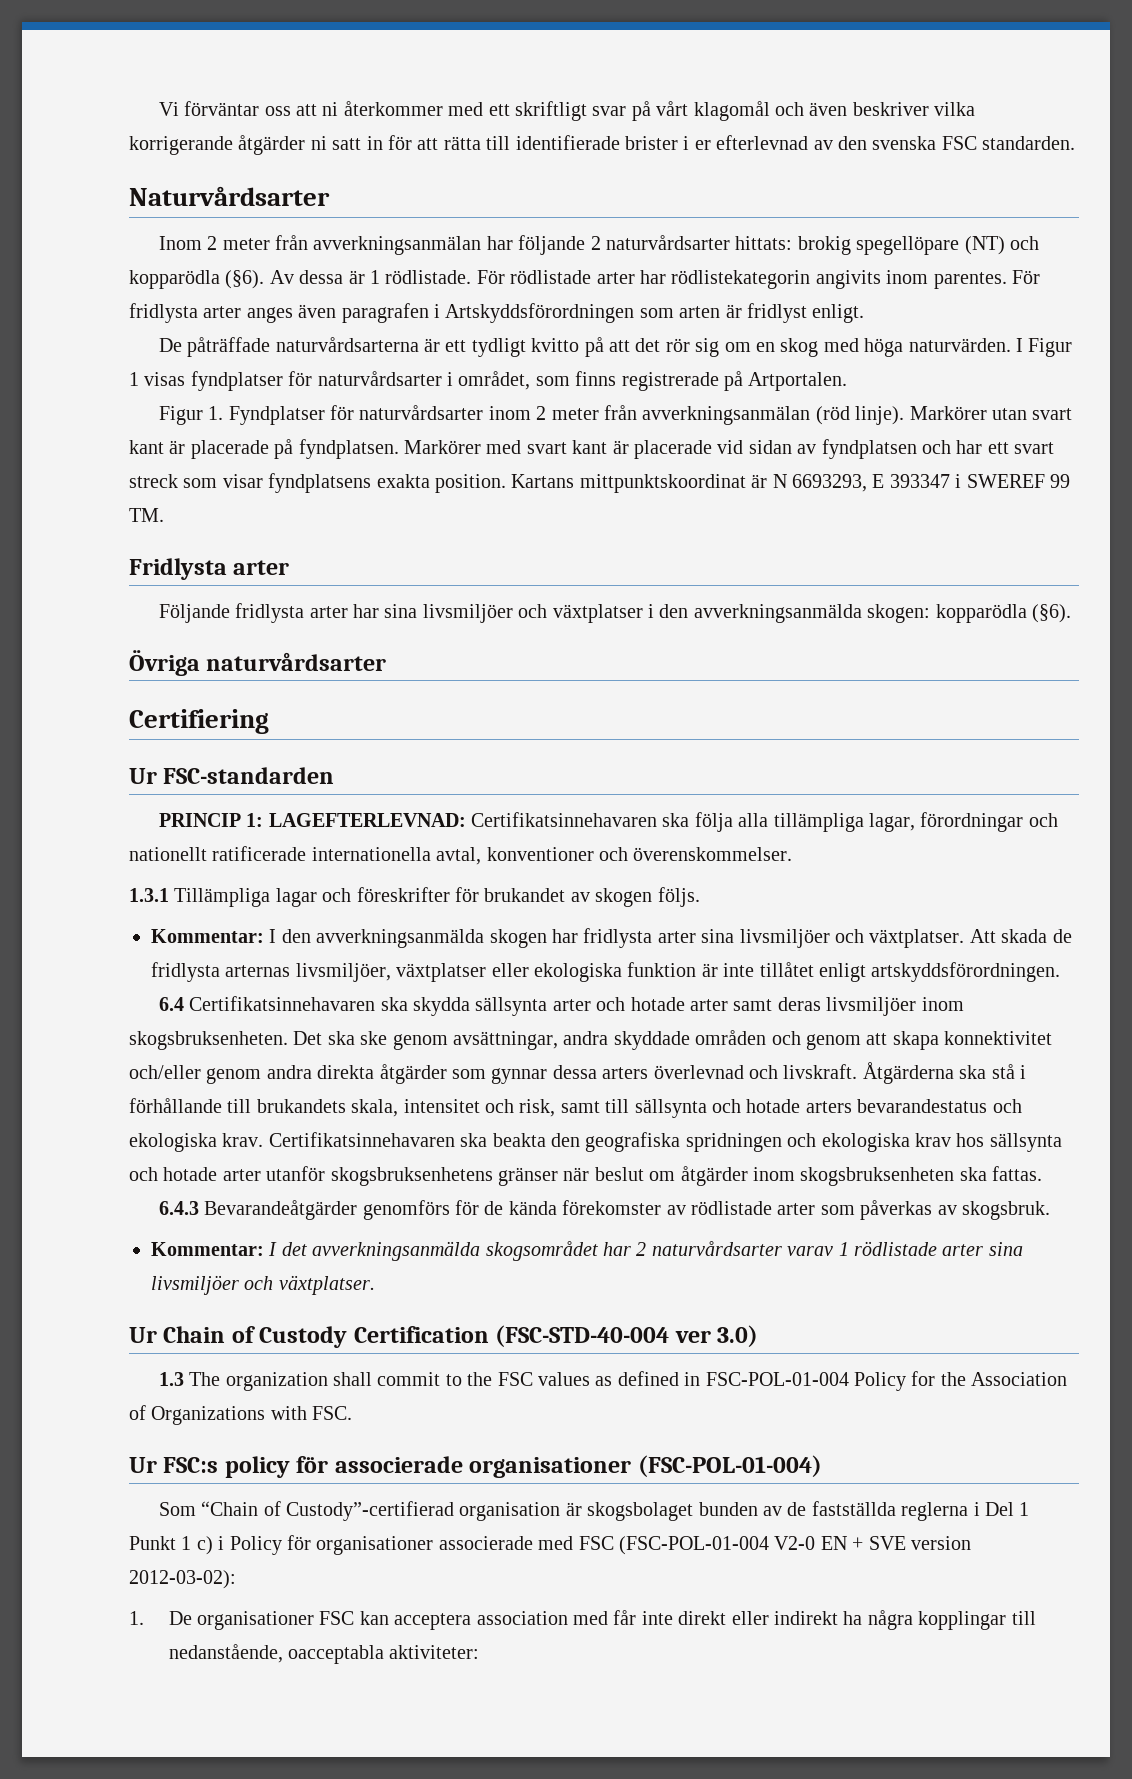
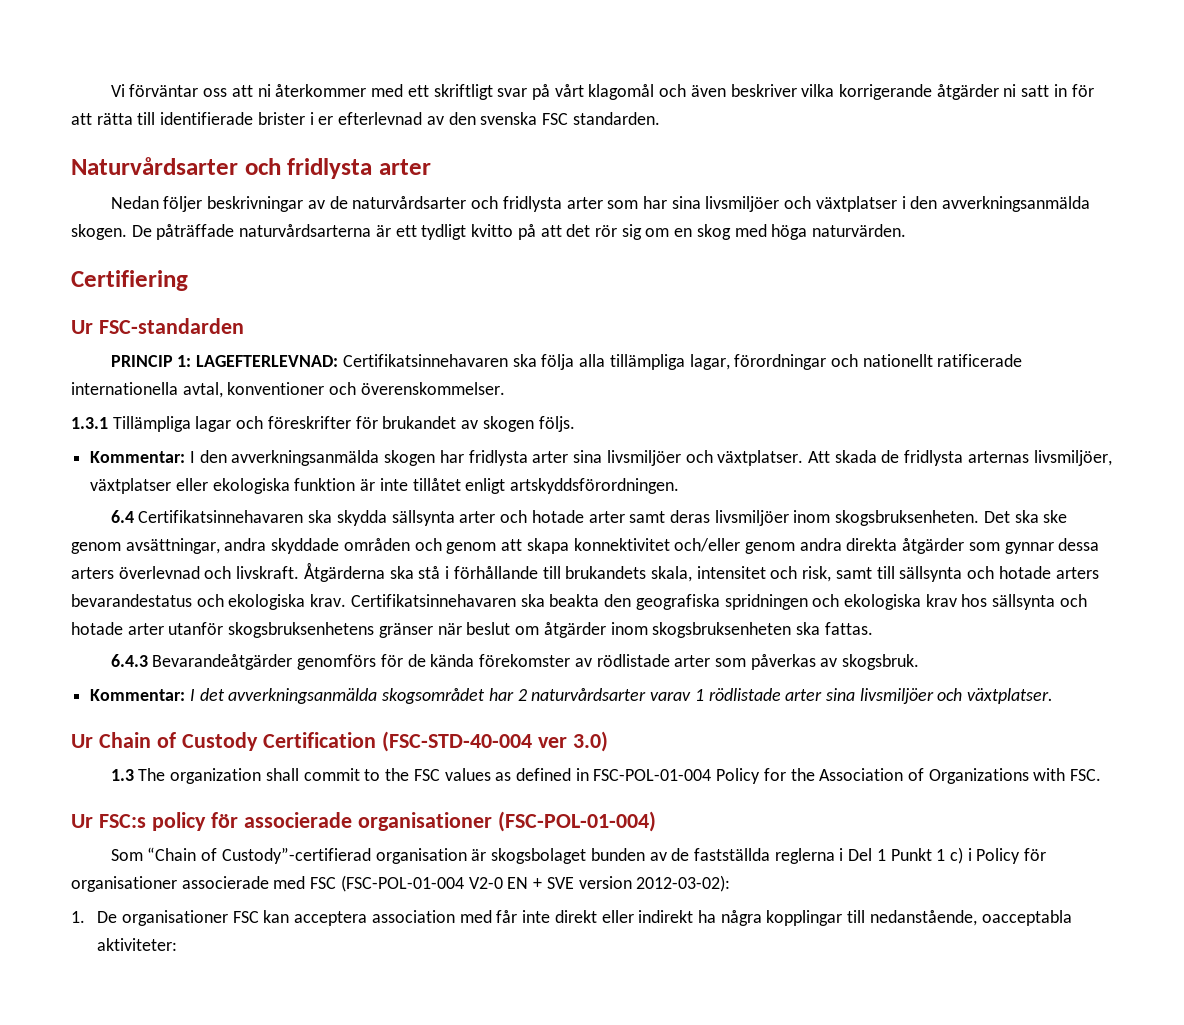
- Naturvårdsarter
- Inom 2 meter från avverkningsanmälan har följande 2 naturvårdsarter hittats: brokig spegellöpare (NT) och kopparödla (§6). Av dessa är 1 rödlistade. För rödlistade arter har rödlistekategorin angivits inom parentes. För fridlysta arter anges även paragrafen i Artskyddsförordningen som arten är fridlyst enligt.
- De påträffade naturvårdsarterna är ett tydligt kvitto på att det rör sig om en skog med höga naturvärden. I Figur 1 visas fyndplatser för naturvårdsarter i området, som finns registrerade på Artportalen.
- Figur 1. Fyndplatser för naturvårdsarter inom 2 meter från avverkningsanmälan (röd linje). Markörer utan svart kant är placerade på fyndplatsen. Markörer med svart kant är placerade vid sidan av fyndplatsen och har ett svart streck som visar fyndplatsens exakta position. Kartans mittpunktskoordinat är N 6693293, E 393347 i SWEREF 99 TM.
- Fridlysta arter
- Följande fridlysta arter har sina livsmiljöer och växtplatser i den avverkningsanmälda skogen: kopparödla (§6).
- Övriga naturvårdsarter
+ Naturvårdsarter och fridlysta arter
+ Nedan följer beskrivningar av de naturvårdsarter och fridlysta arter som har sina livsmiljöer och växtplatser i den avverkningsanmälda skogen. De påträffade naturvårdsarterna är ett tydligt kvitto på att det rör sig om en skog med höga naturvärden.

